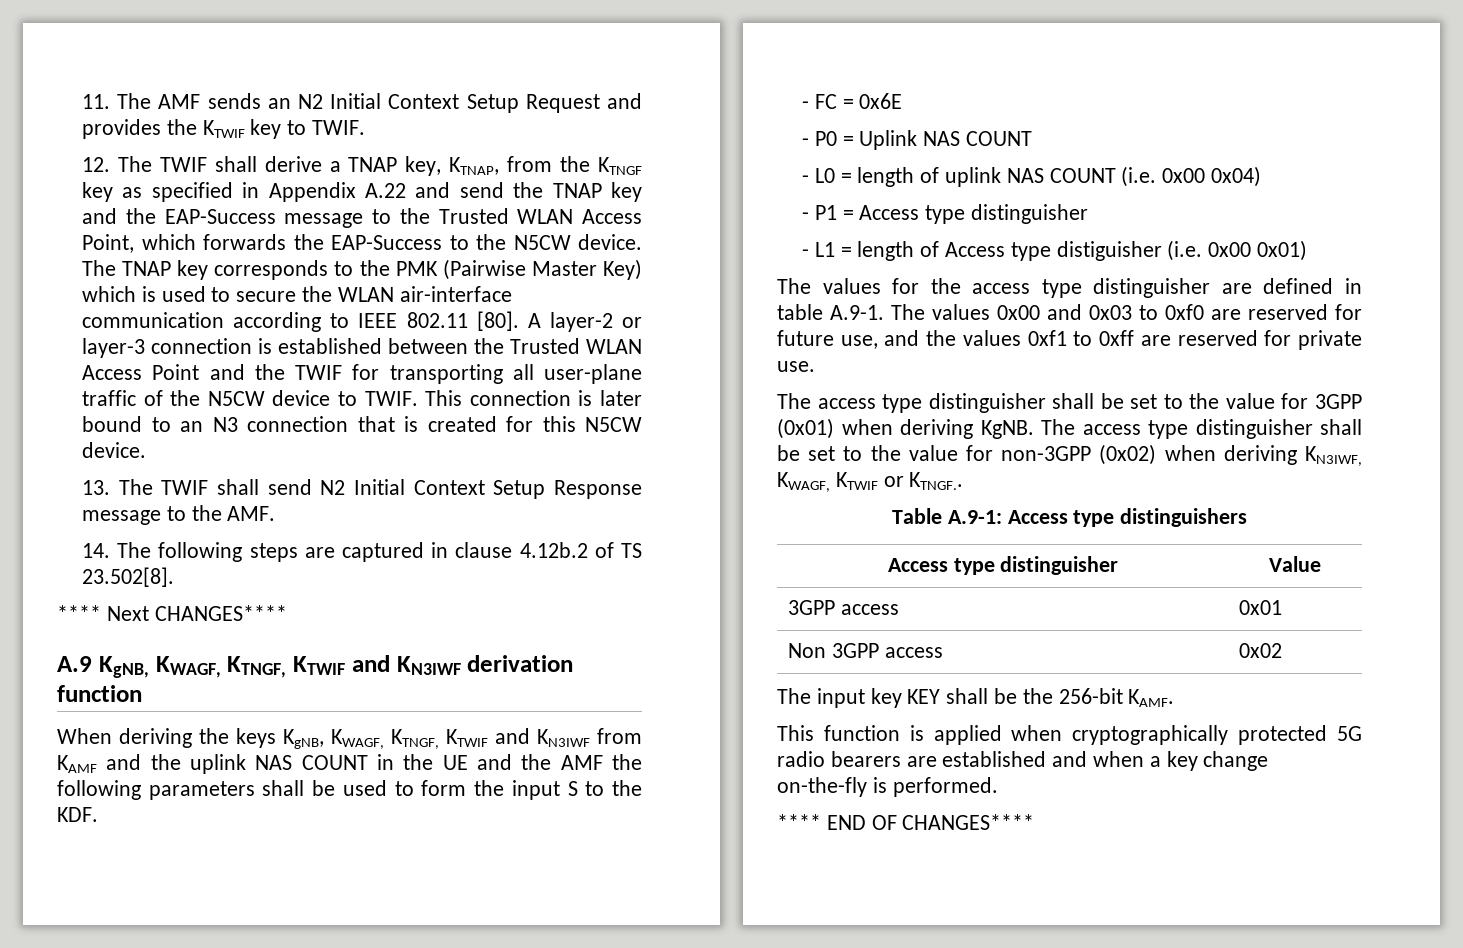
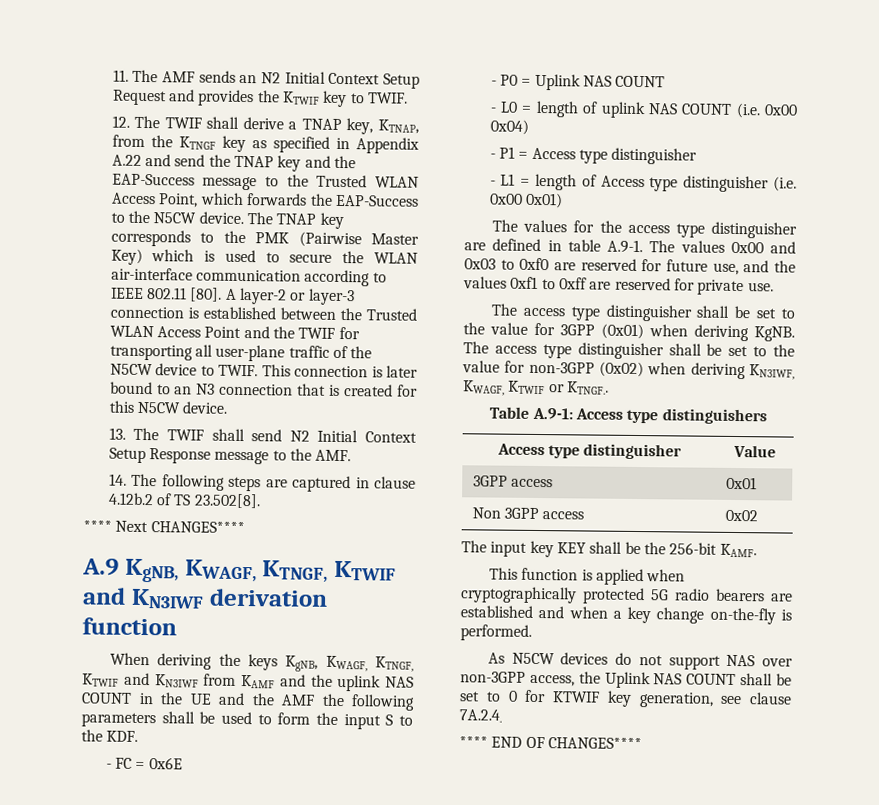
- - L1 = length of Access type distiguisher (i.e. 0x00 0x01)
+ - L1 = length of Access type distinguisher (i.e. 0x00 0x01)
+ As N5CW devices do not support NAS over non-3GPP access, the Uplink NAS COUNT shall be set to 0 for KTWIF key generation, see clause 7A.2.4.

